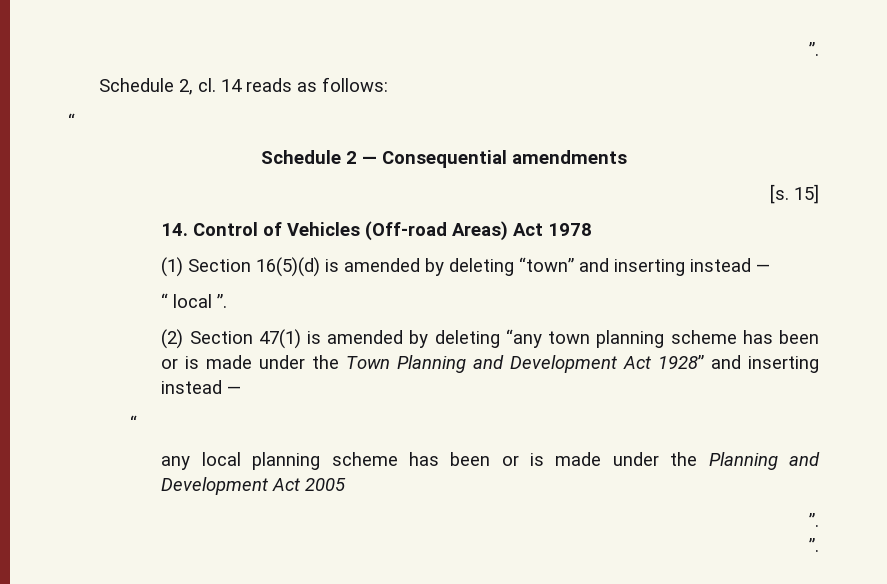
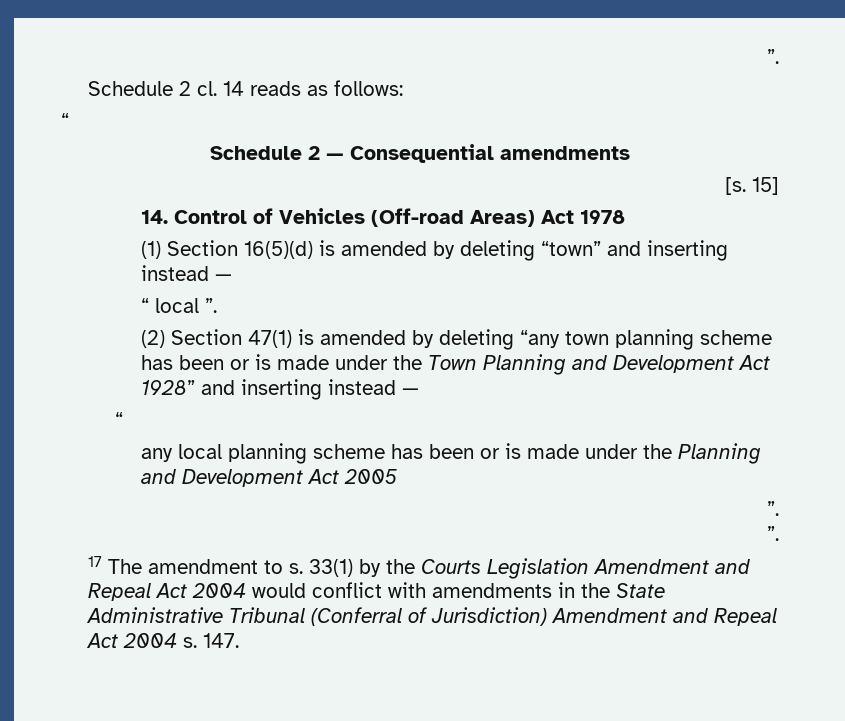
- Schedule 2, cl.
+ Schedule 2 cl.
+ 17 The amendment to s. 33(1) by the Courts Legislation Amendment and Repeal Act 2004 would conflict with amendments in the State Administrative Tribunal (Conferral of Jurisdiction) Amendment and Repeal Act 2004 s. 147.

